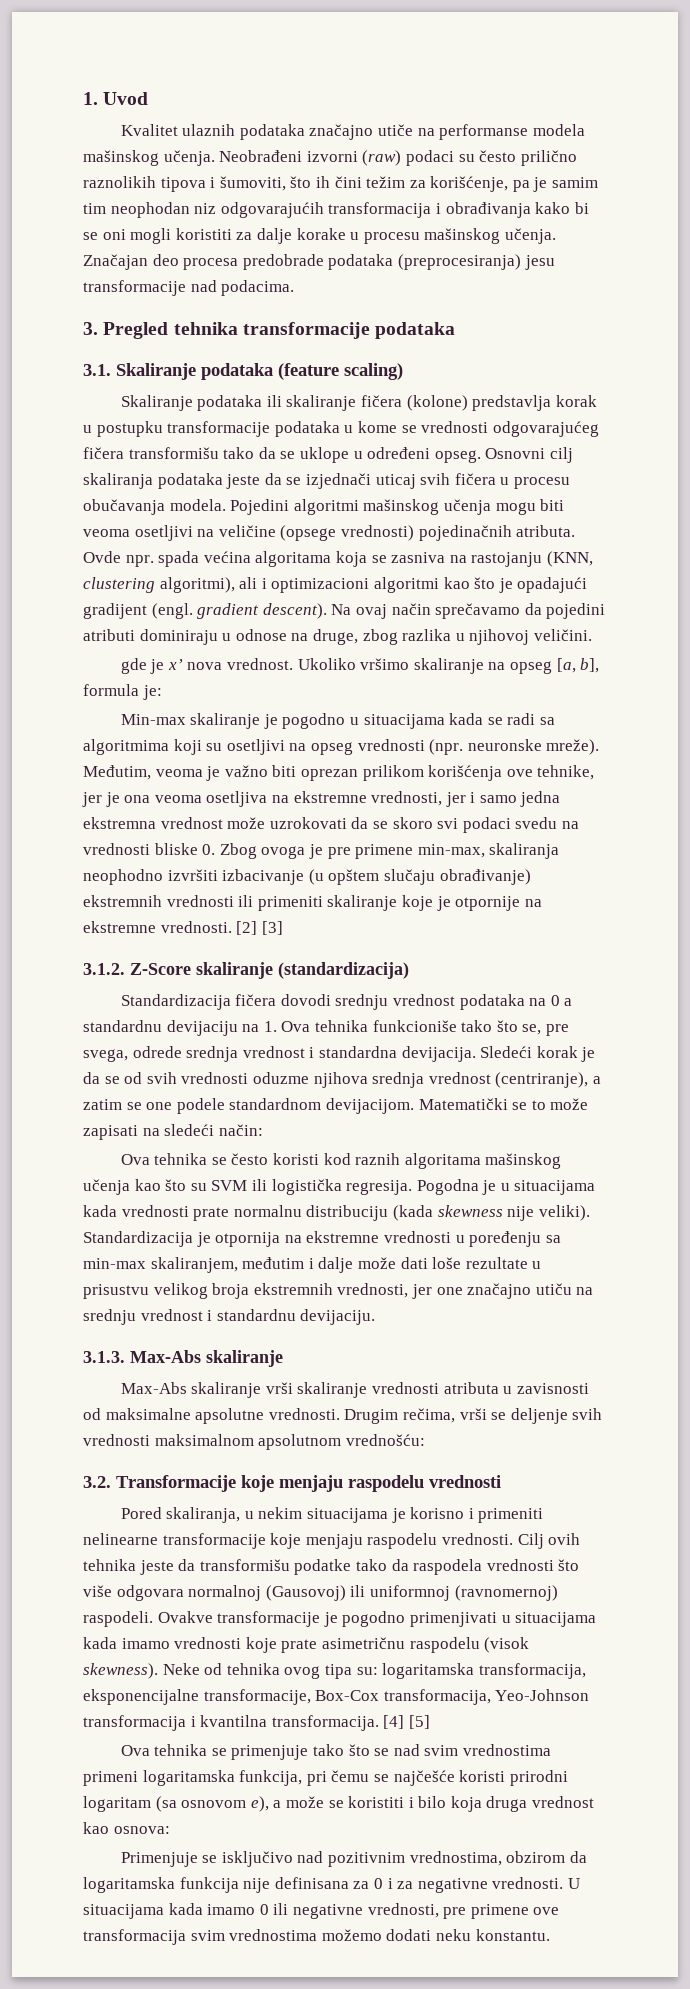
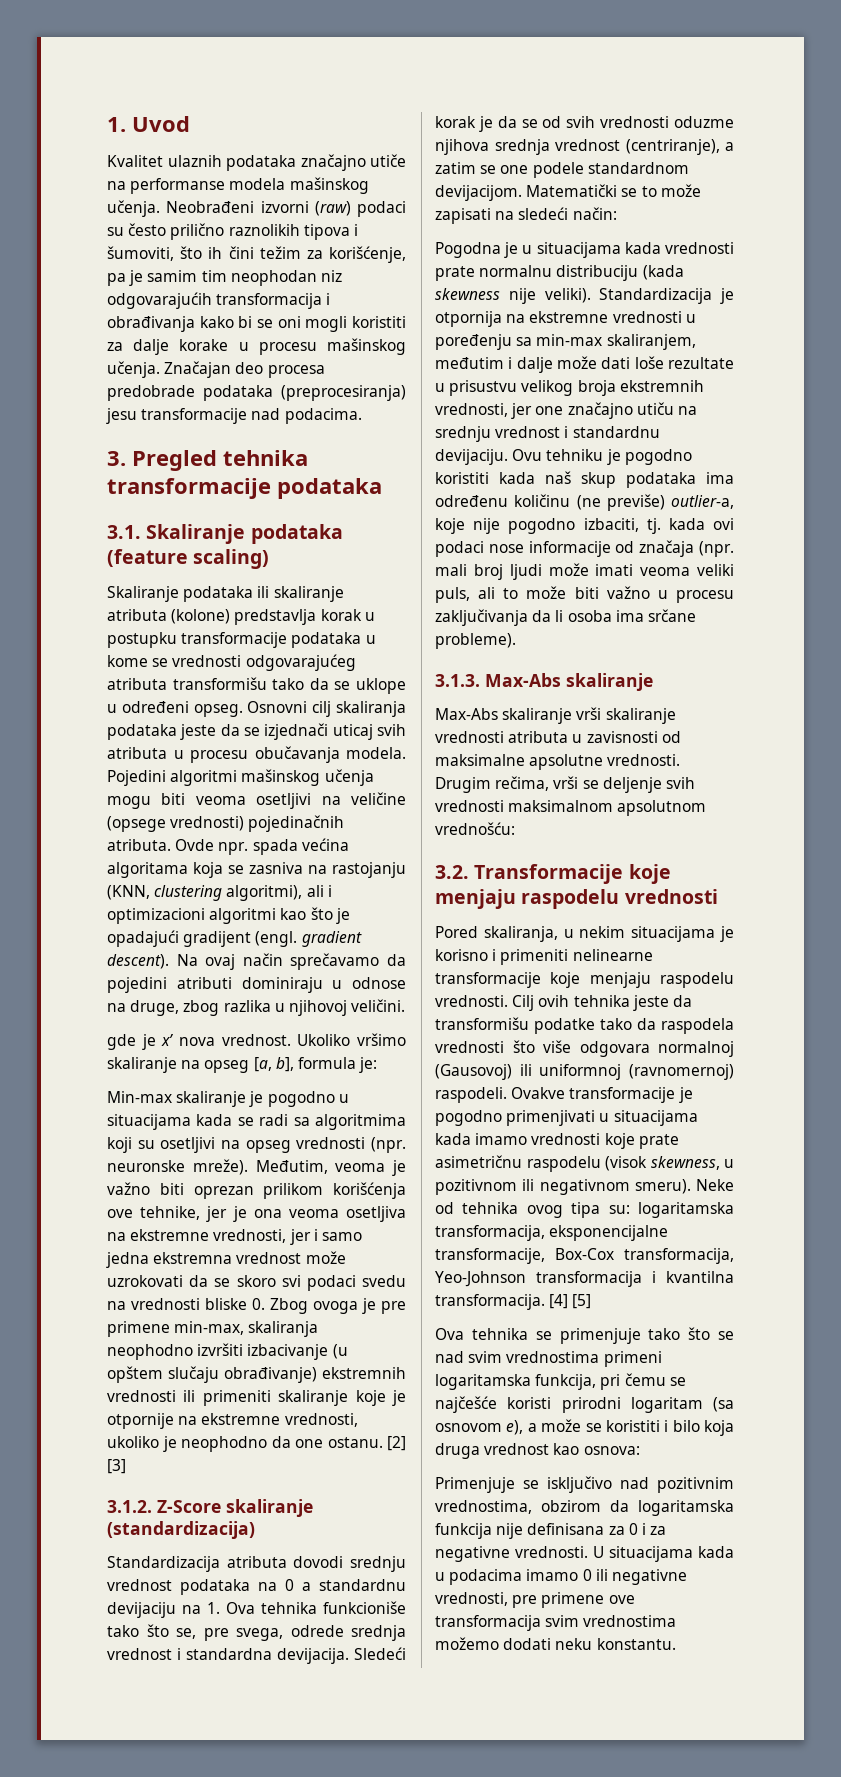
- Skaliranje podataka ili skaliranje fičera (kolone) predstavlja korak u postupku transformacije podataka u kome se vrednosti odgovarajućeg fičera transformišu tako da se uklope u određeni opseg.
+ Skaliranje podataka ili skaliranje atributa (kolone) predstavlja korak u postupku transformacije podataka u kome se vrednosti odgovarajućeg atributa transformišu tako da se uklope u određeni opseg.
- Osnovni cilj skaliranja podataka jeste da se izjednači uticaj svih fičera u procesu obučavanja modela.
+ Osnovni cilj skaliranja podataka jeste da se izjednači uticaj svih atributa u procesu obučavanja modela.
- Međutim, veoma je važno biti oprezan prilikom korišćenja ove tehnike, jer je ona veoma osetljiva na ekstremne vrednosti, jer i samo jedna ekstremna vrednost može uzrokovati da se skoro svi podaci svedu na vrednosti bliske 0. Zbog ovoga je pre primene min-max, skaliranja neophodno izvršiti izbacivanje (u opštem slučaju obrađivanje) ekstremnih vrednosti ili primeniti skaliranje koje je otpornije na ekstremne vrednosti.
+ Međutim, veoma je važno biti oprezan prilikom korišćenja ove tehnike, jer je ona veoma osetljiva na ekstremne vrednosti, jer i samo jedna ekstremna vrednost može uzrokovati da se skoro svi podaci svedu na vrednosti bliske 0. Zbog ovoga je pre primene min-max, skaliranja neophodno izvršiti izbacivanje (u opštem slučaju obrađivanje) ekstremnih vrednosti ili primeniti skaliranje koje je otpornije na ekstremne vrednosti, ukoliko je neophodno da one ostanu.
- Standardizacija fičera dovodi srednju vrednost podataka na 0 a standardnu devijaciju na 1. Ova tehnika funkcioniše tako što se, pre svega, odrede srednja vrednost i standardna devijacija.
+ Standardizacija atributa dovodi srednju vrednost podataka na 0 a standardnu devijaciju na 1. Ova tehnika funkcioniše tako što se, pre svega, odrede srednja vrednost i standardna devijacija.
- Ova tehnika se često koristi kod raznih algoritama mašinskog učenja kao što su SVM ili logistička regresija.
+ Ovu tehniku je pogodno koristiti kada naš skup podataka ima određenu količinu (ne previše) outlier-a, koje nije pogodno izbaciti, tj. kada ovi podaci nose informacije od značaja (npr. mali broj ljudi može imati veoma veliki puls, ali to može biti važno u procesu zaključivanja da li osoba ima srčane probleme).
- Ovakve transformacije je pogodno primenjivati u situacijama kada imamo vrednosti koje prate asimetričnu raspodelu (visok skewness).
+ Ovakve transformacije je pogodno primenjivati u situacijama kada imamo vrednosti koje prate asimetričnu raspodelu (visok skewness, u pozitivnom ili negativnom smeru).
- U situacijama kada imamo 0 ili negativne vrednosti, pre primene ove transformacija svim vrednostima možemo dodati neku konstantu.
+ U situacijama kada u podacima imamo 0 ili negativne vrednosti, pre primene ove transformacija svim vrednostima možemo dodati neku konstantu.

